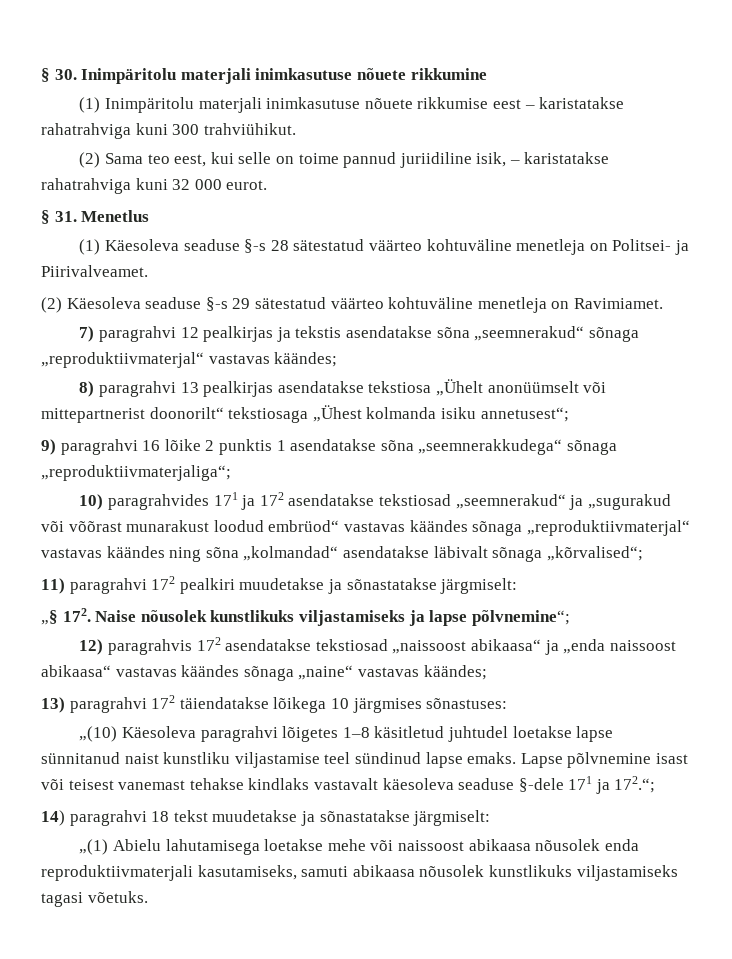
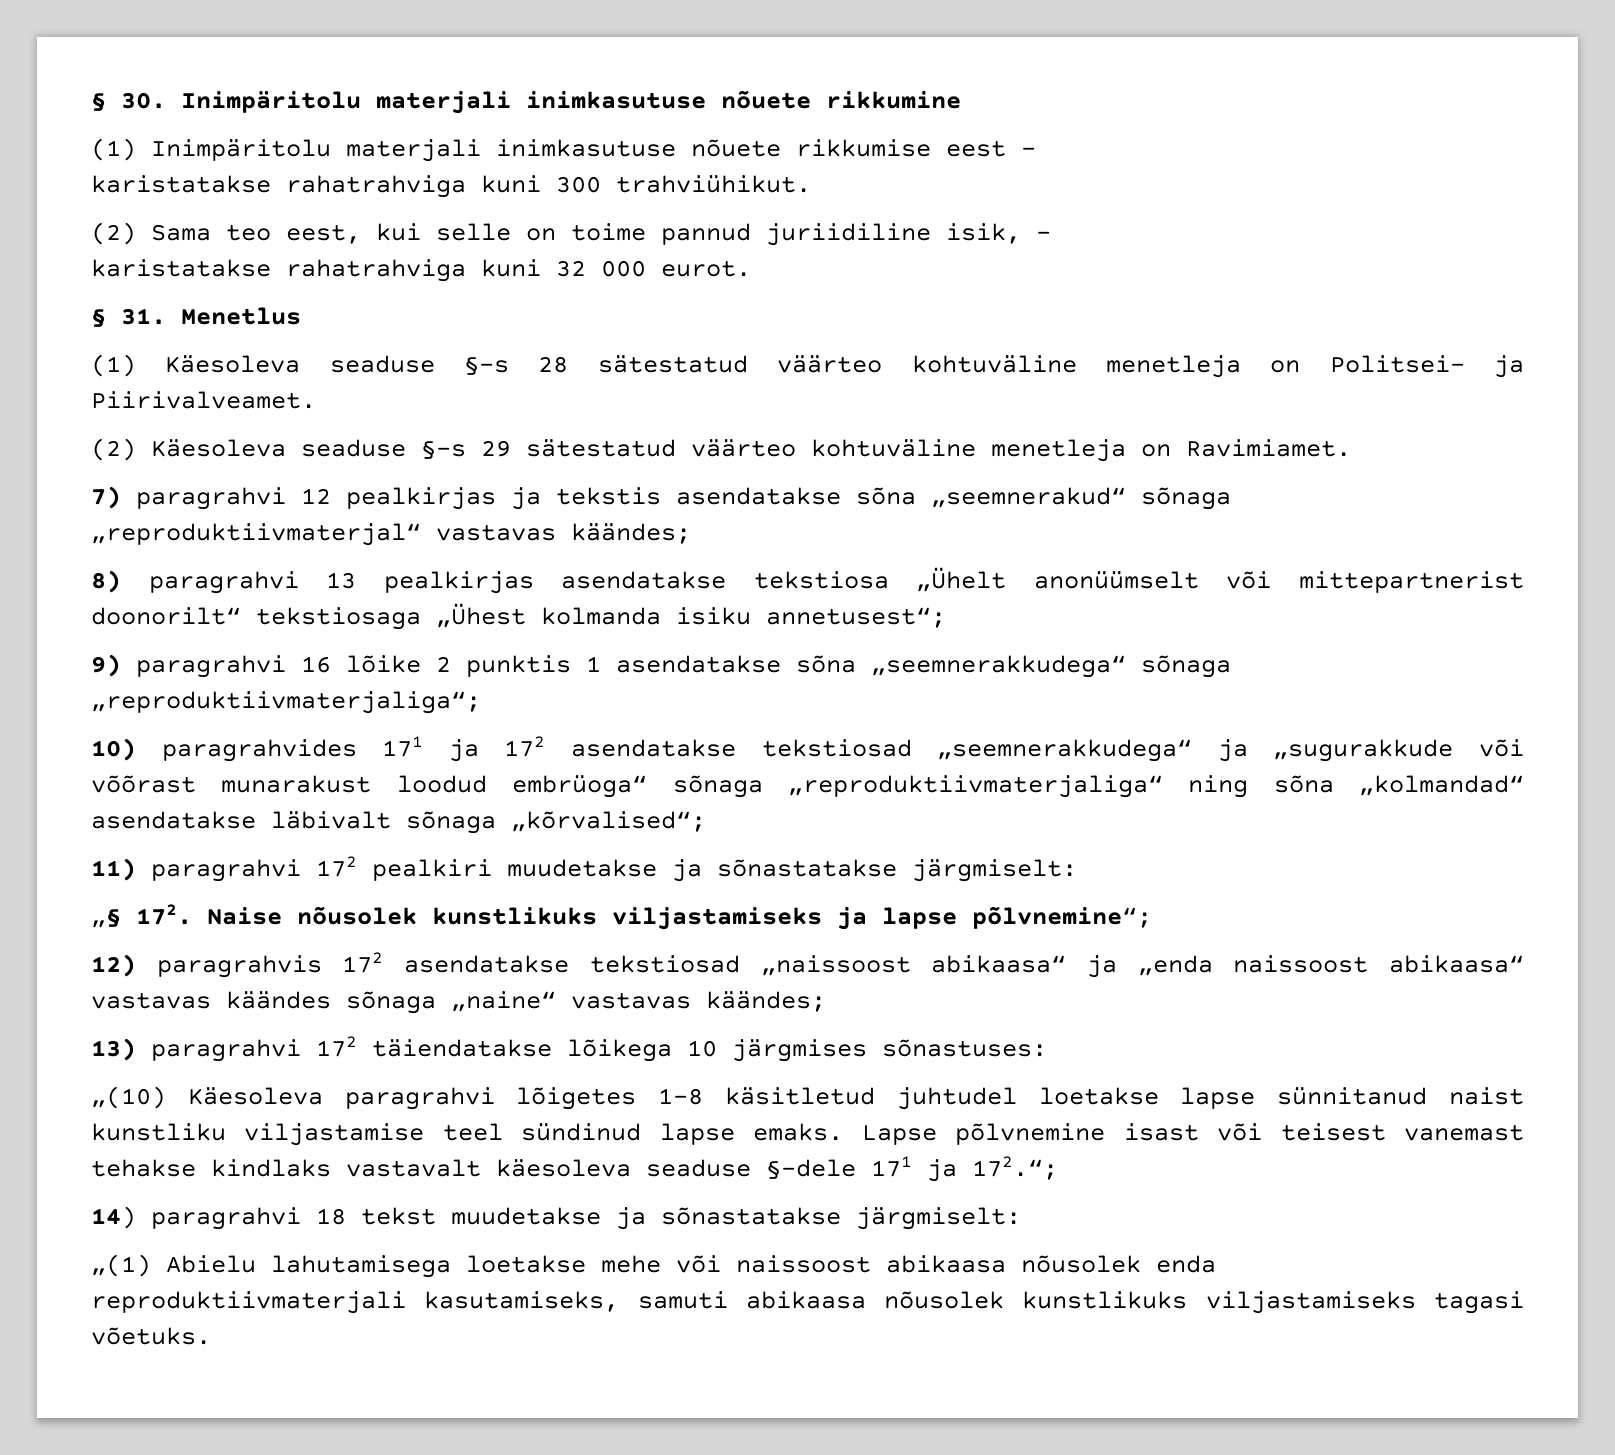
- (1) Inimpäritolu materjali inimkasutuse nõuete rikkumise eest – karistatakse rahatrahviga kuni 300 trahviühikut.
+ (1) Inimpäritolu materjali inimkasutuse nõuete rikkumise eest –
+ karistatakse rahatrahviga kuni 300 trahviühikut.
- (2) Sama teo eest, kui selle on toime pannud juriidiline isik, – karistatakse rahatrahviga kuni 32 000 eurot.
+ (2) Sama teo eest, kui selle on toime pannud juriidiline isik, –
+ karistatakse rahatrahviga kuni 32 000 eurot.
- 10) paragrahvides 171 ja 172 asendatakse tekstiosad „seemnerakud“ ja „sugurakud või võõrast munarakust loodud embrüod“ vastavas käändes sõnaga „reproduktiivmaterjal“ vastavas käändes ning sõna „kolmandad“ asendatakse läbivalt sõnaga „kõrvalised“;
+ 10) paragrahvides 171 ja 172 asendatakse tekstiosad „seemnerakkudega“ ja „sugurakkude või võõrast munarakust loodud embrüoga“ sõnaga „reproduktiivmaterjaliga“ ning sõna „kolmandad“ asendatakse läbivalt sõnaga „kõrvalised“;

